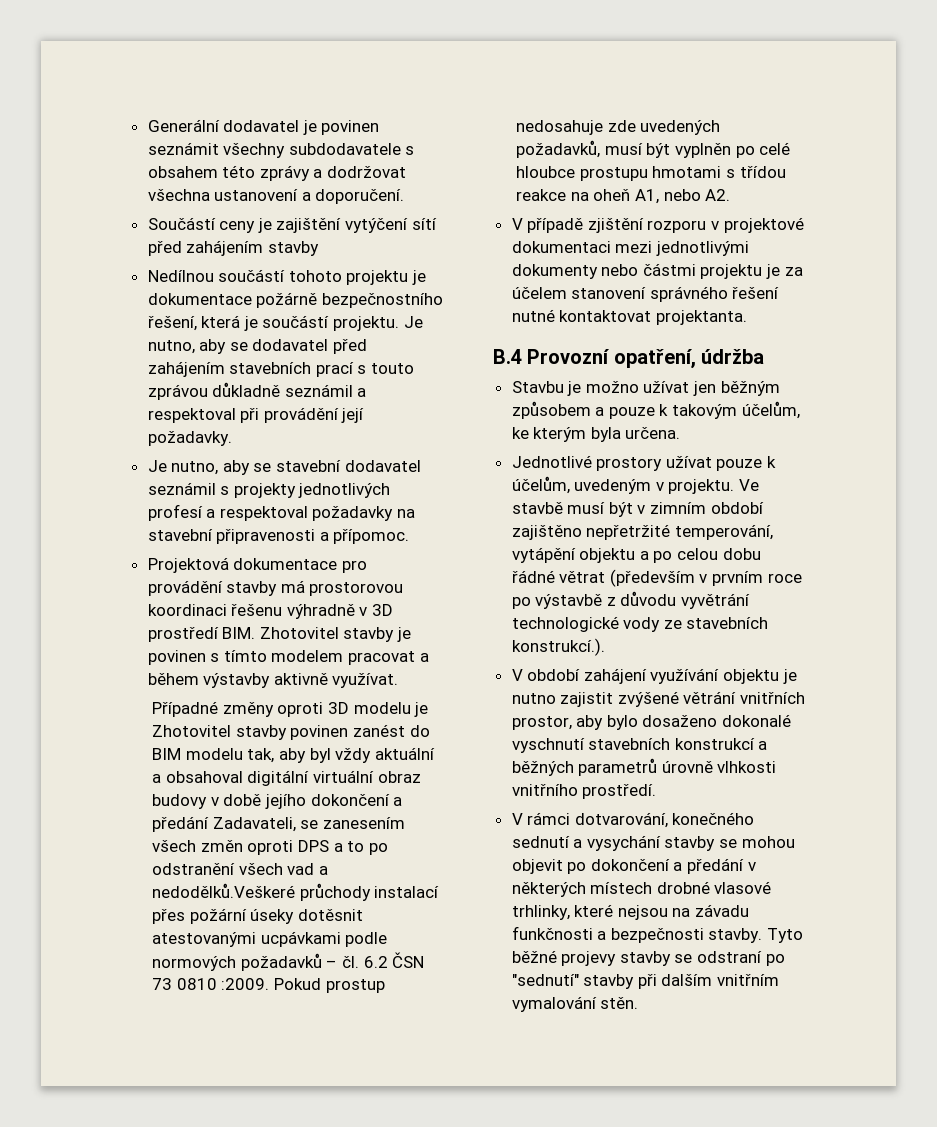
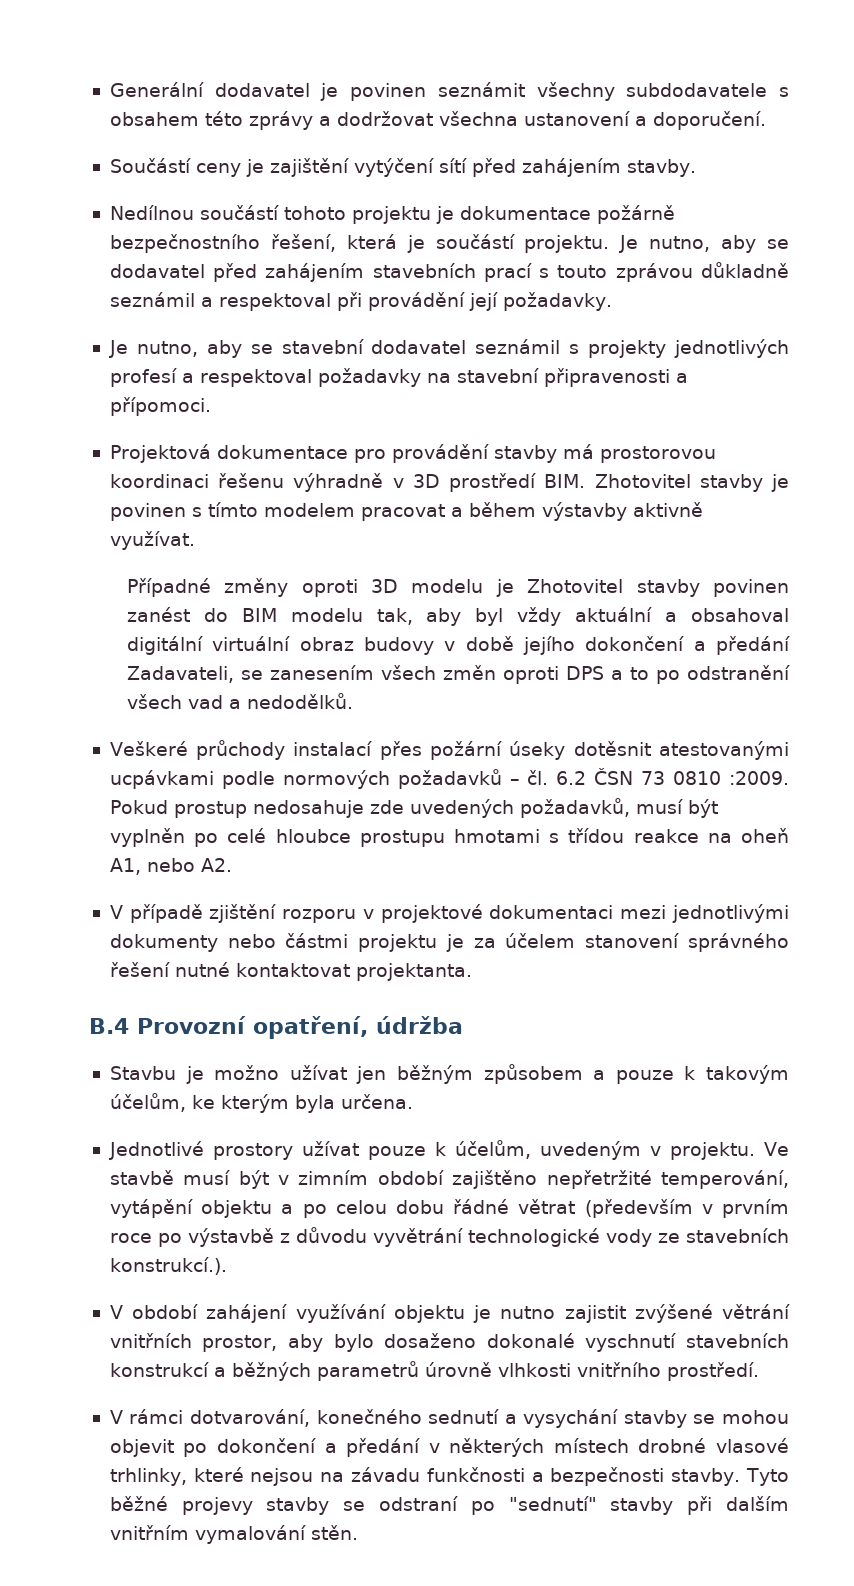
- Součástí ceny je zajištění vytýčení sítí před zahájením stavby
+ Součástí ceny je zajištění vytýčení sítí před zahájením stavby.
- Je nutno, aby se stavební dodavatel seznámil s projekty jednotlivých profesí a respektoval požadavky na stavební připravenosti a přípomoc.
+ Je nutno, aby se stavební dodavatel seznámil s projekty jednotlivých profesí a respektoval požadavky na stavební připravenosti a přípomoci.
- Případné změny oproti 3D modelu je Zhotovitel stavby povinen zanést do BIM modelu tak, aby byl vždy aktuální a obsahoval digitální virtuální obraz budovy v době jejího dokončení a předání Zadavateli, se zanesením všech změn oproti DPS a to po odstranění všech vad a nedodělků.Veškeré průchody instalací přes požární úseky dotěsnit atestovanými ucpávkami podle normových požadavků – čl. 6.2 ČSN 73 0810 :2009.
+ Případné změny oproti 3D modelu je Zhotovitel stavby povinen zanést do BIM modelu tak, aby byl vždy aktuální a obsahoval digitální virtuální obraz budovy v době jejího dokončení a předání Zadavateli, se zanesením všech změn oproti DPS a to po odstranění všech vad a nedodělků.
+ Veškeré průchody instalací přes požární úseky dotěsnit atestovanými ucpávkami podle normových požadavků – čl. 6.2 ČSN 73 0810 :2009.

